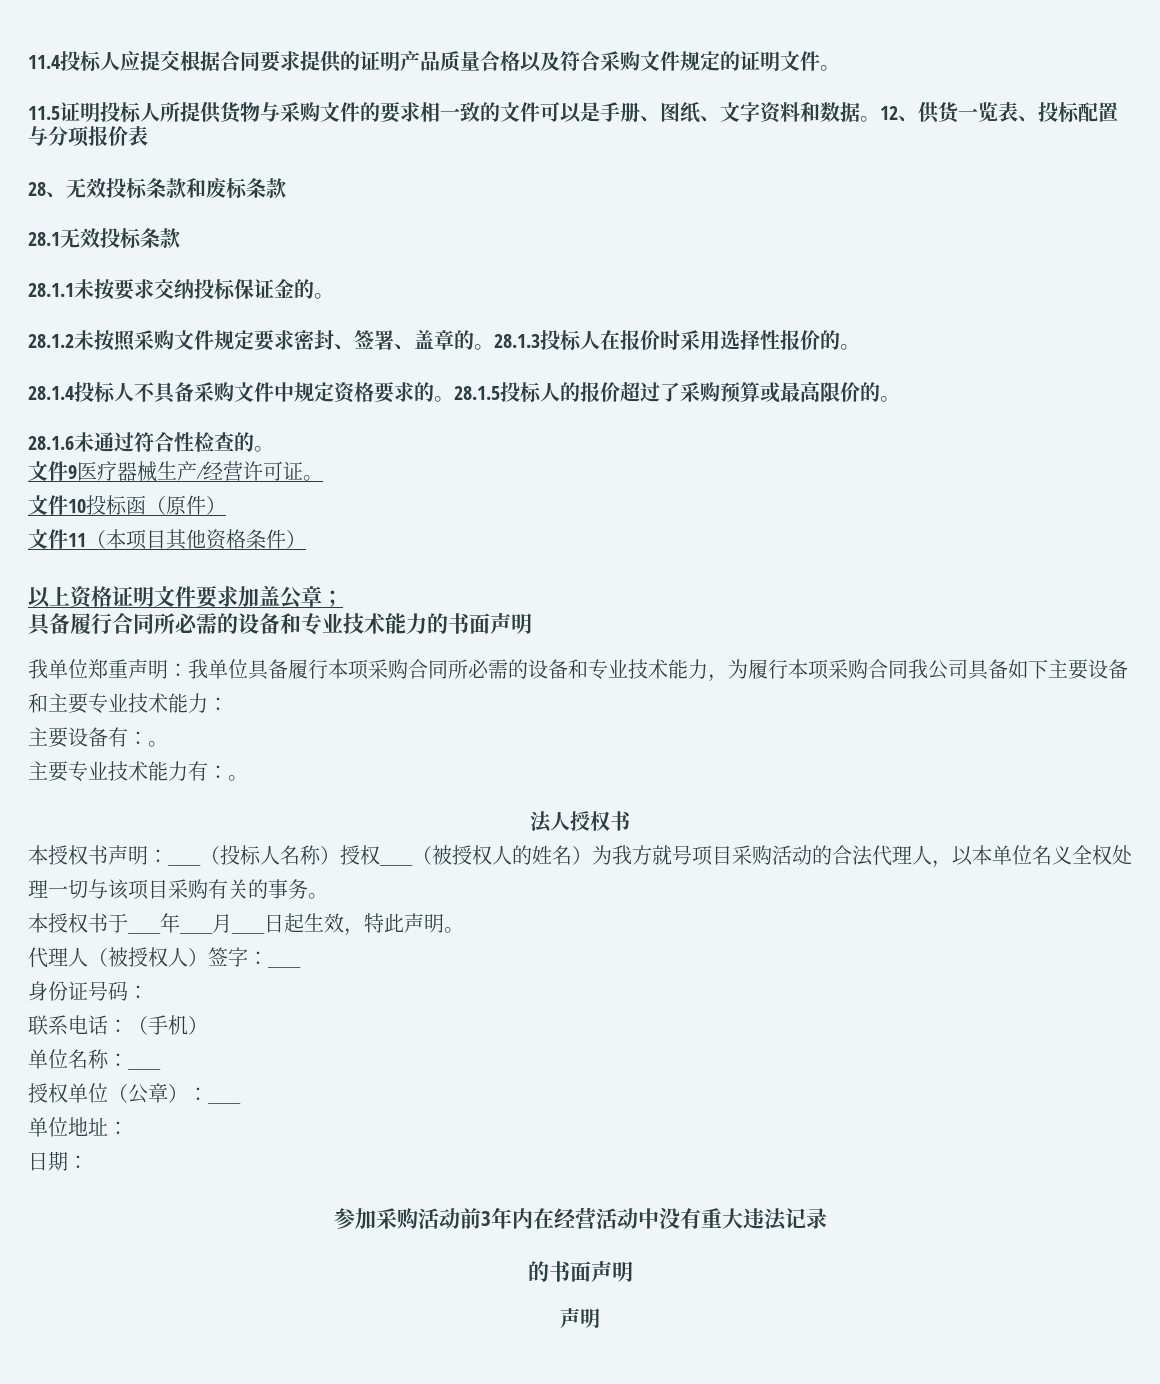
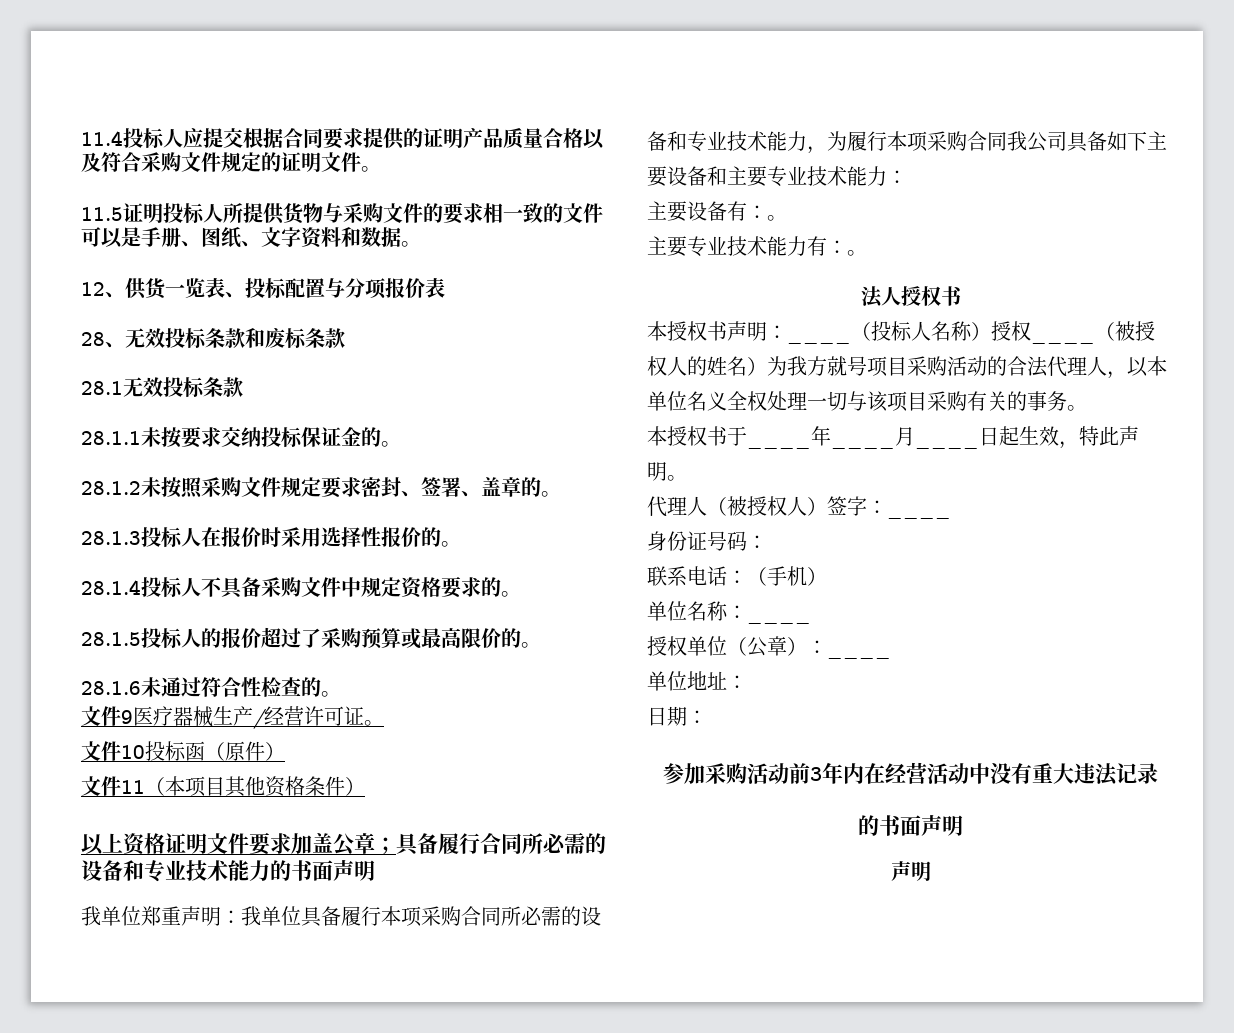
- 11.5证明投标人所提供货物与采购文件的要求相一致的文件可以是手册、图纸、文字资料和数据。12、供货一览表、投标配置与分项报价表
+ 11.5证明投标人所提供货物与采购文件的要求相一致的文件可以是手册、图纸、文字资料和数据。
+ 12、供货一览表、投标配置与分项报价表
- 28.1.2未按照采购文件规定要求密封、签署、盖章的。28.1.3投标人在报价时采用选择性报价的。
+ 28.1.2未按照采购文件规定要求密封、签署、盖章的。
+ 28.1.3投标人在报价时采用选择性报价的。
- 28.1.4投标人不具备采购文件中规定资格要求的。28.1.5投标人的报价超过了采购预算或最高限价的。
+ 28.1.4投标人不具备采购文件中规定资格要求的。
+ 28.1.5投标人的报价超过了采购预算或最高限价的。
- 以上资格证明文件要求加盖公章；
- 具备履行合同所必需的设备和专业技术能力的书面声明
+ 以上资格证明文件要求加盖公章；具备履行合同所必需的设备和专业技术能力的书面声明

